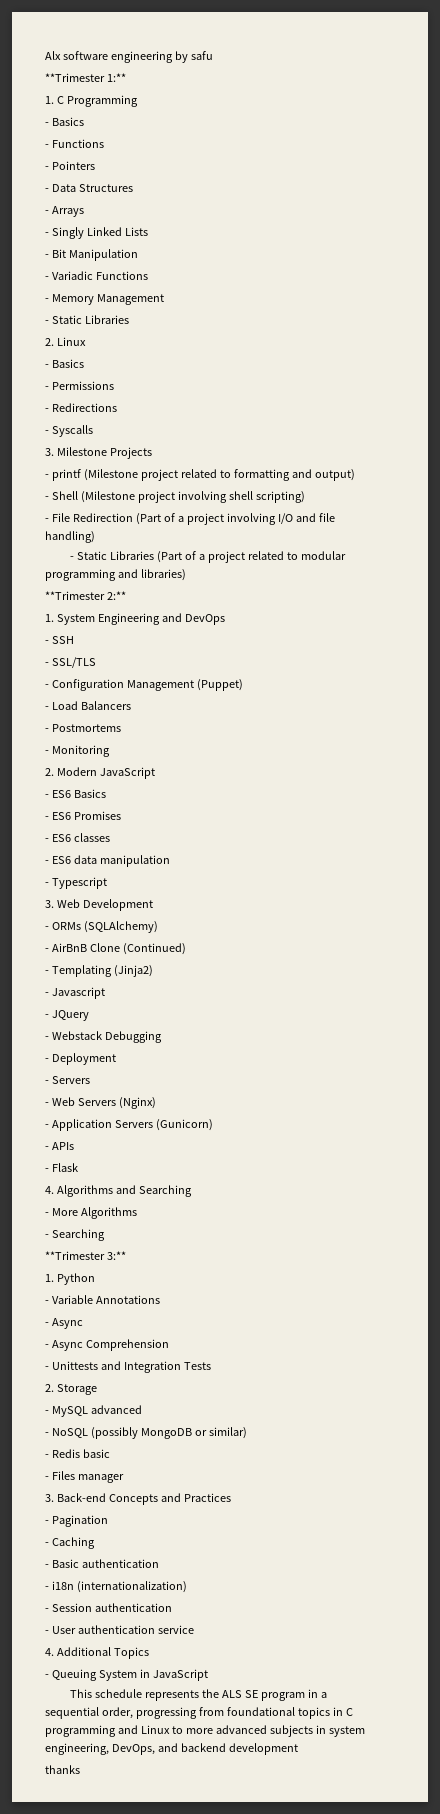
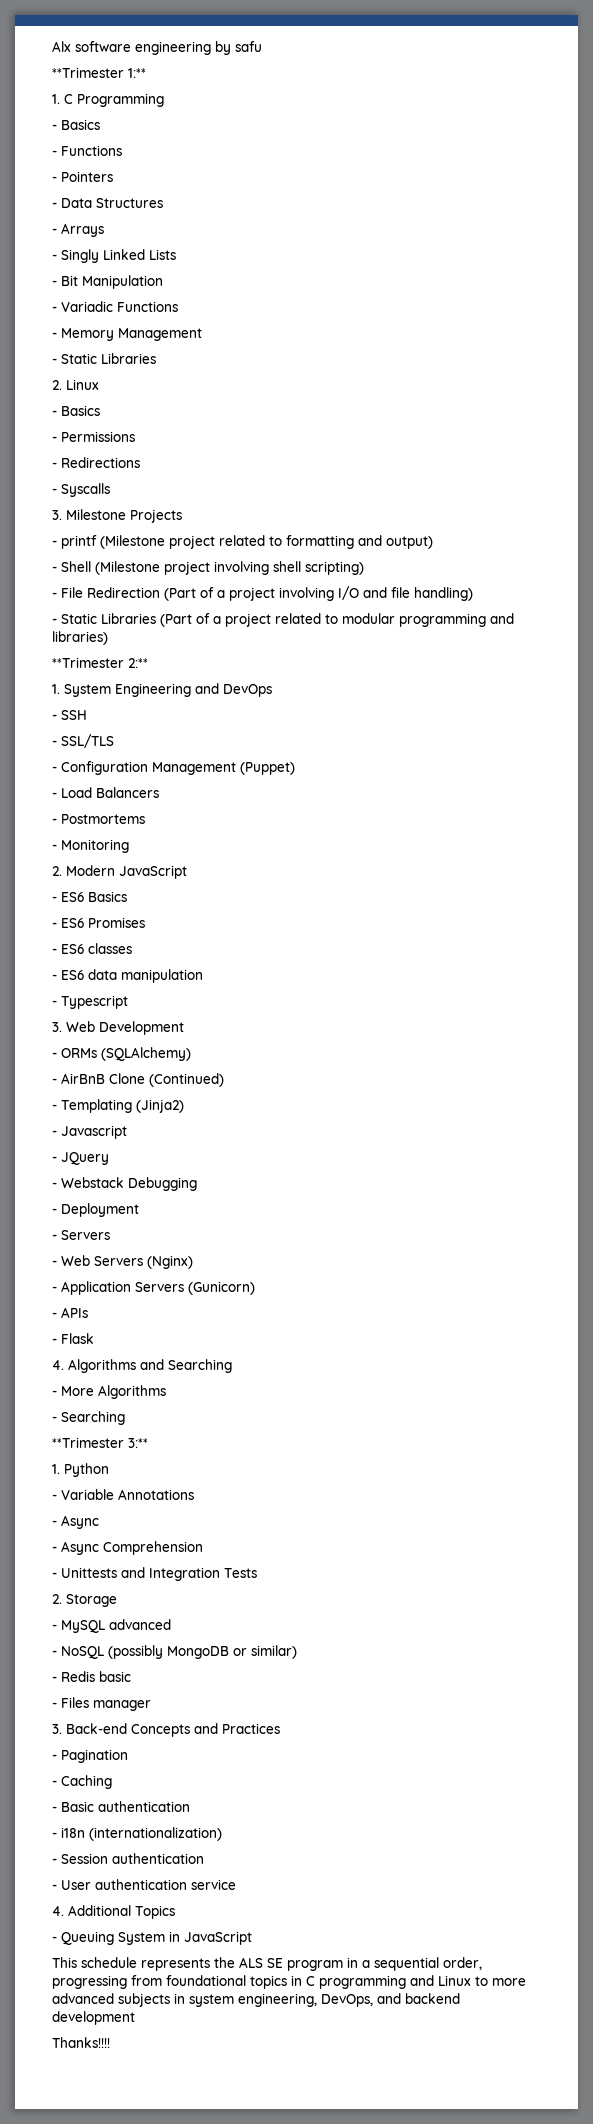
- thanks
+ Thanks!!!!

